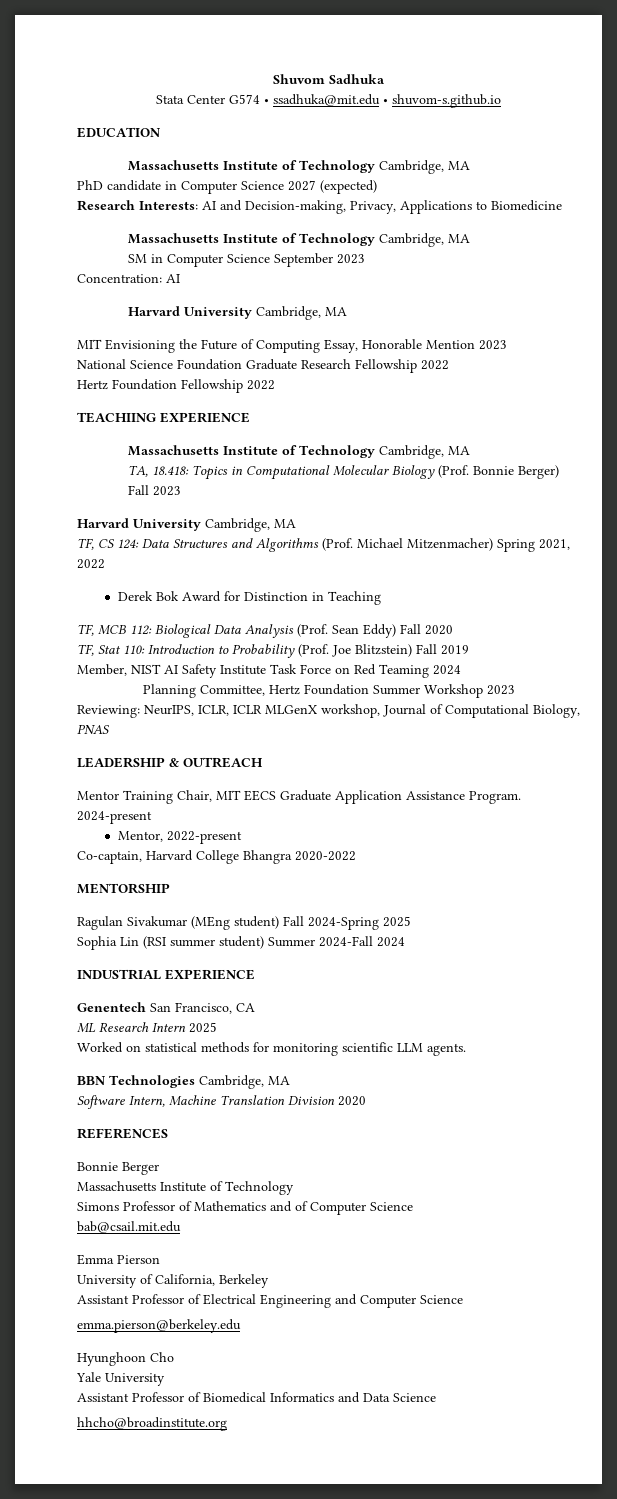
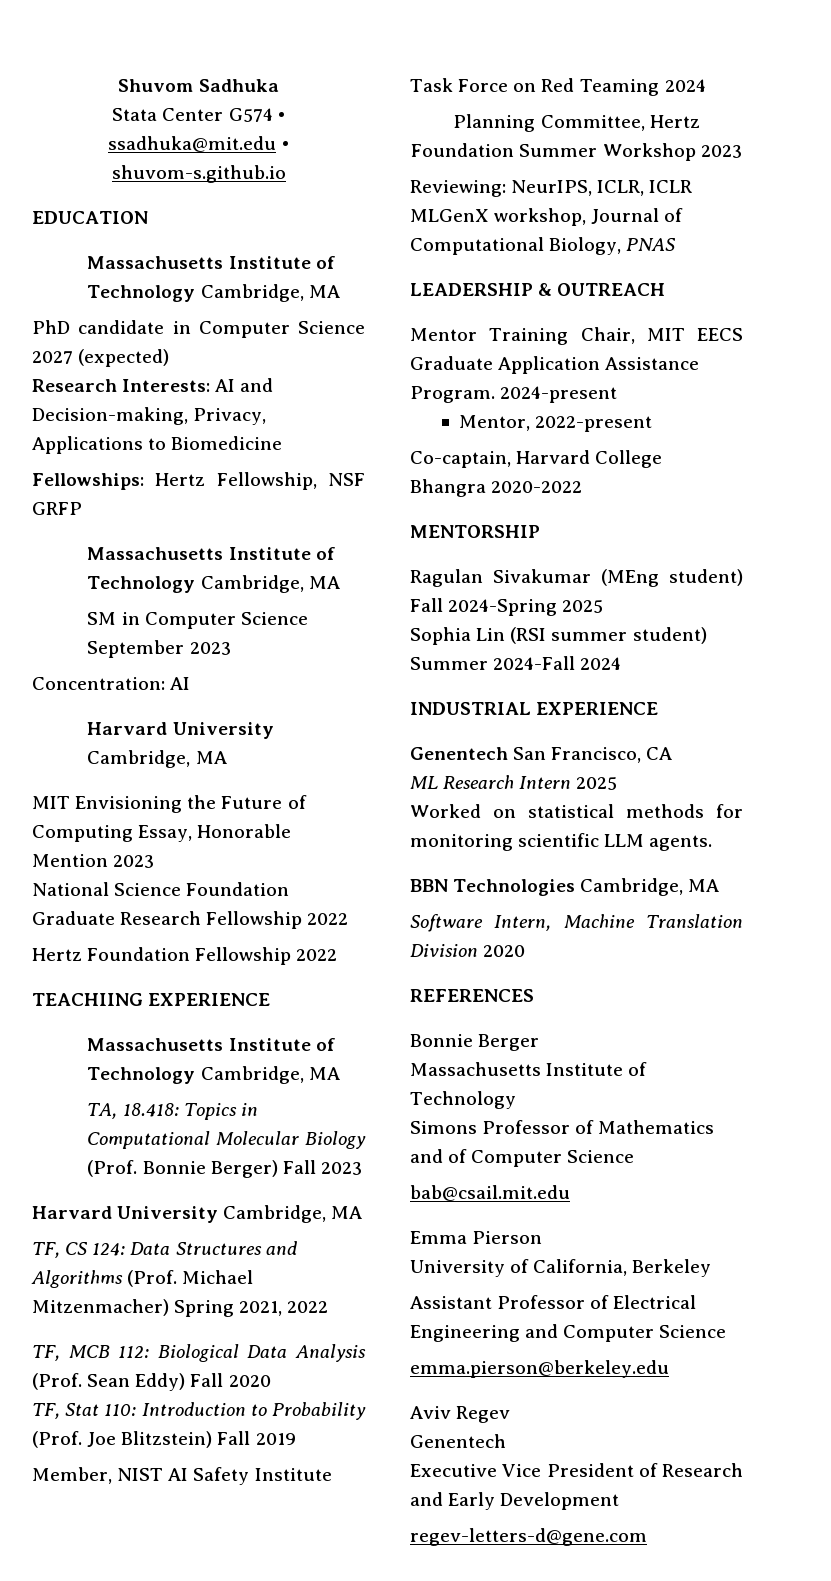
+ Fellowships: Hertz Fellowship, NSF GRFP
- Derek Bok Award for Distinction in Teaching
- Hyunghoon Cho
- Yale University
- Assistant Professor of Biomedical Informatics and Data Science
- hhcho@broadinstitute.org
+ Aviv Regev
+ Genentech
+ Executive Vice President of Research and Early Development
+ regev-letters-d@gene.com

